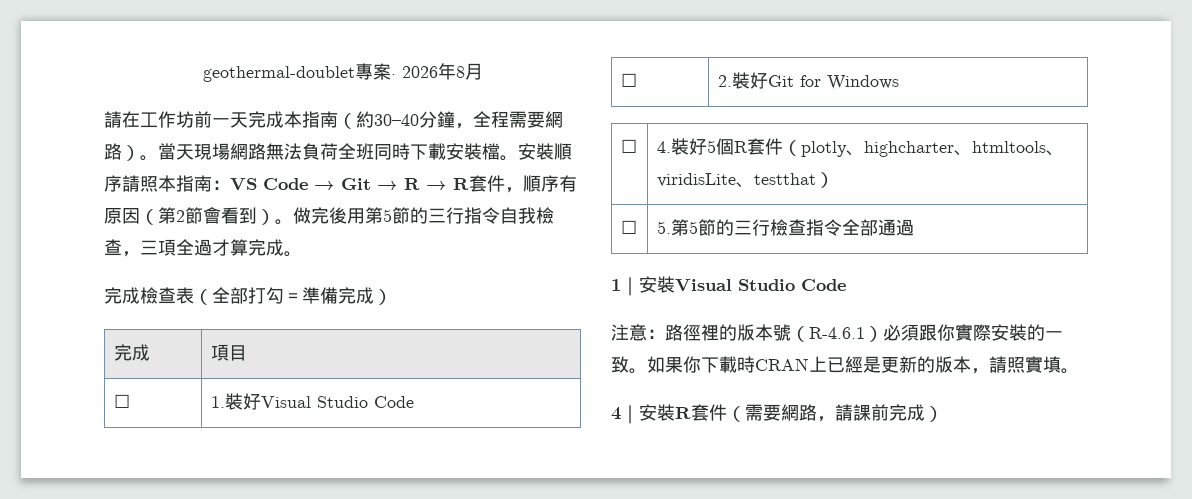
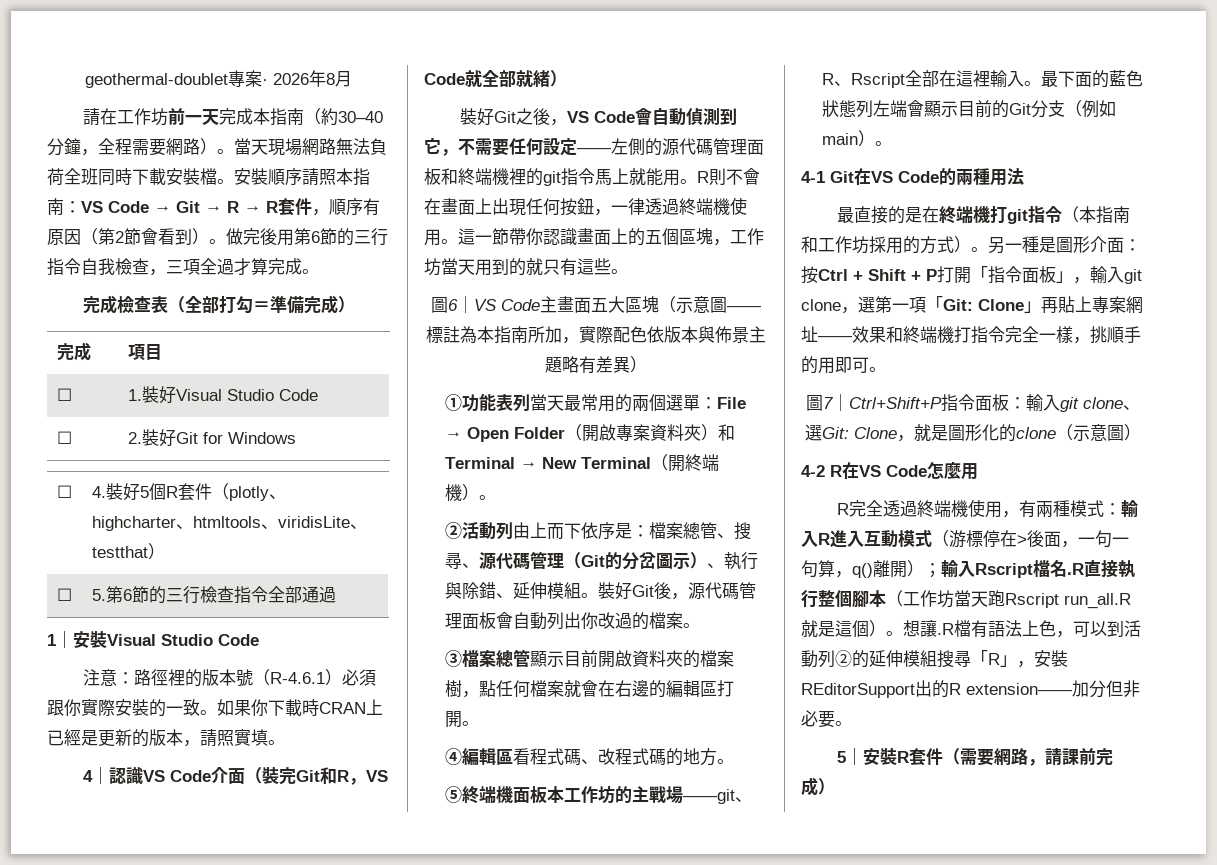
- 做完後用第5節的三行指令自我檢查，三項全過才算完成。
+ 做完後用第6節的三行指令自我檢查，三項全過才算完成。
- ☐ | 5.第5節的三行檢查指令全部通過
+ ☐ | 5.第6節的三行檢查指令全部通過
- 4｜安裝R套件（需要網路，請課前完成）
+ 4｜認識VS Code介面（裝完Git和R，VS Code就全部就緒）
+ 裝好Git之後，VS Code會自動偵測到它，不需要任何設定——左側的源代碼管理面板和終端機裡的git指令馬上就能用。R則不會在畫面上出現任何按鈕，一律透過終端機使用。這一節帶你認識畫面上的五個區塊，工作坊當天用到的就只有這些。
+ 圖6｜VS Code主畫面五大區塊（示意圖——標註為本指南所加，實際配色依版本與佈景主題略有差異）
+ ①功能表列當天最常用的兩個選單：File → Open Folder（開啟專案資料夾）和Terminal → New Terminal（開終端機）。
+ ②活動列由上而下依序是：檔案總管、搜尋、源代碼管理（Git的分岔圖示）、執行與除錯、延伸模組。裝好Git後，源代碼管理面板會自動列出你改過的檔案。
+ ③檔案總管顯示目前開啟資料夾的檔案樹，點任何檔案就會在右邊的編輯區打開。
+ ④編輯區看程式碼、改程式碼的地方。
+ ⑤終端機面板本工作坊的主戰場——git、R、Rscript全部在這裡輸入。最下面的藍色狀態列左端會顯示目前的Git分支（例如main）。
+ 4-1 Git在VS Code的兩種用法
+ 最直接的是在終端機打git指令（本指南和工作坊採用的方式）。另一種是圖形介面：按Ctrl + Shift + P打開「指令面板」，輸入git clone，選第一項「Git: Clone」再貼上專案網址——效果和終端機打指令完全一樣，挑順手的用即可。
+ 圖7｜Ctrl+Shift+P指令面板：輸入git clone、選Git: Clone，就是圖形化的clone（示意圖）
+ 4-2 R在VS Code怎麼用
+ R完全透過終端機使用，有兩種模式：輸入R進入互動模式（游標停在>後面，一句一句算，q()離開）；輸入Rscript檔名.R直接執行整個腳本（工作坊當天跑Rscript run_all.R就是這個）。想讓.R檔有語法上色，可以到活動列②的延伸模組搜尋「R」，安裝REditorSupport出的R extension——加分但非必要。
+ 5｜安裝R套件（需要網路，請課前完成）

